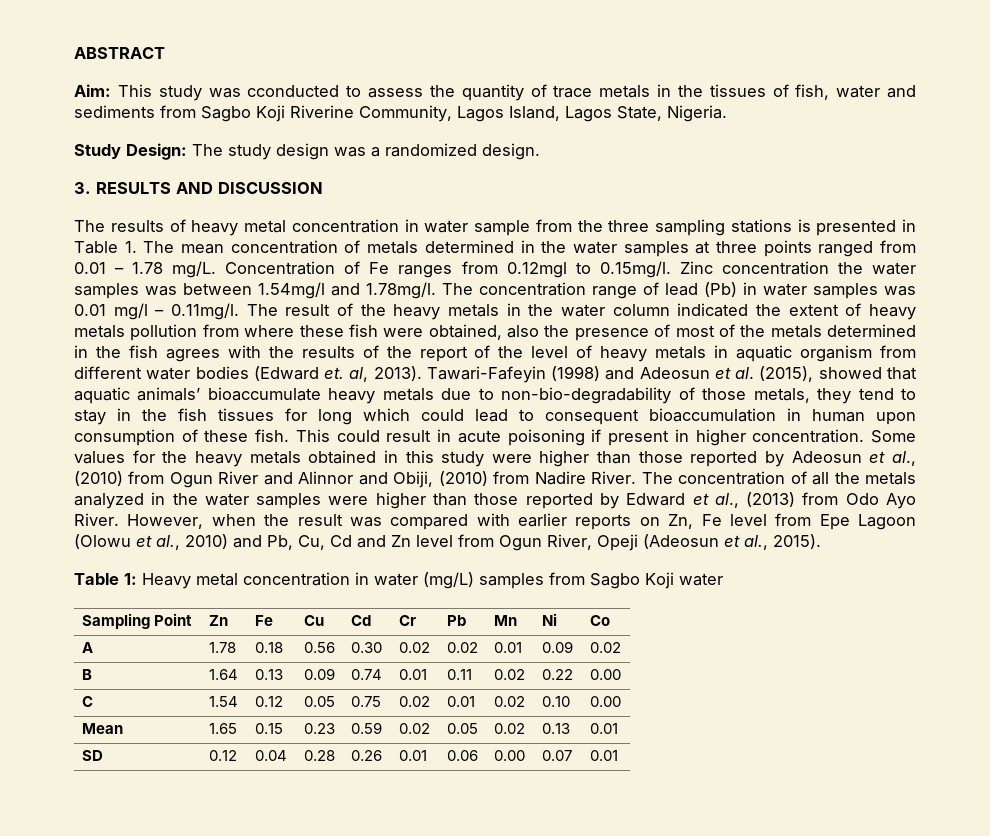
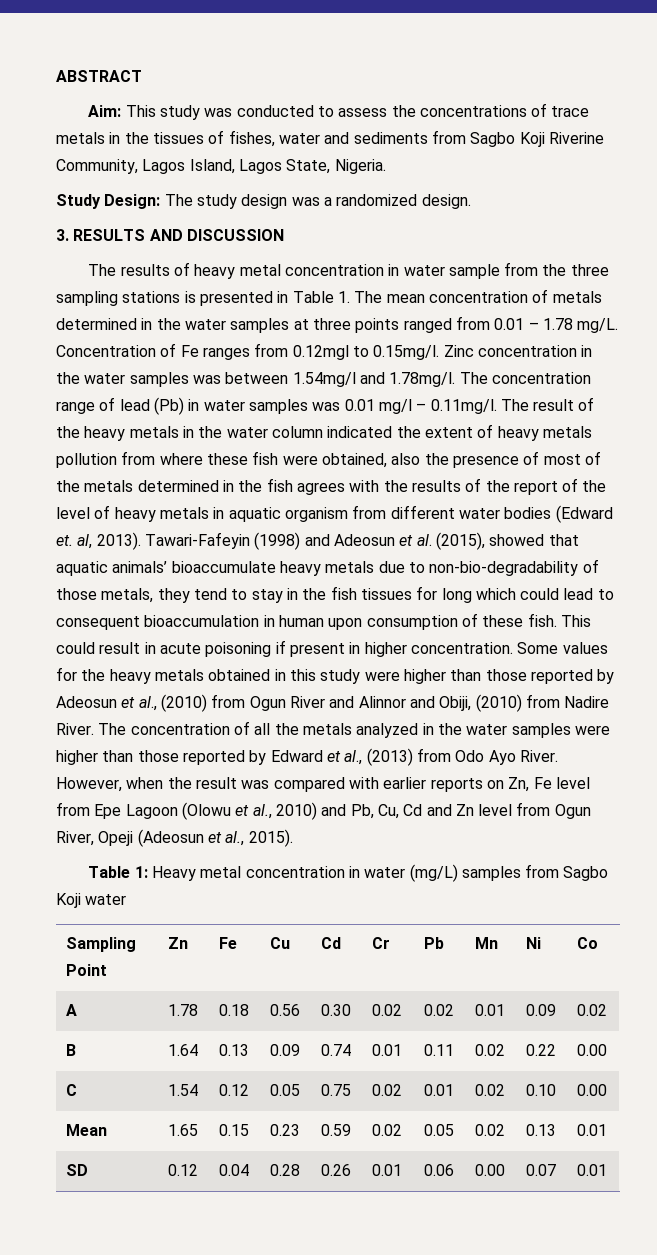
- Aim: This study was cconducted to assess the quantity of trace metals in the tissues of fish, water and sediments from Sagbo Koji Riverine Community, Lagos Island, Lagos State, Nigeria.
+ Aim: This study was conducted to assess the concentrations of trace metals in the tissues of fishes, water and sediments from Sagbo Koji Riverine Community, Lagos Island, Lagos State, Nigeria.
- Concentration of Fe ranges from 0.12mgl to 0.15mg/l. Zinc concentration the water samples was between 1.54mg/l and 1.78mg/l. The concentration range of lead (Pb) in water samples was 0.01 mg/l – 0.11mg/l. The result of the heavy metals in the water column indicated the extent of heavy metals pollution from where these fish were obtained, also the presence of most of the metals determined in the fish agrees with the results of the report of the level of heavy metals in aquatic organism from different water bodies (Edward et. al, 2013).
+ Concentration of Fe ranges from 0.12mgl to 0.15mg/l. Zinc concentration in the water samples was between 1.54mg/l and 1.78mg/l. The concentration range of lead (Pb) in water samples was 0.01 mg/l – 0.11mg/l. The result of the heavy metals in the water column indicated the extent of heavy metals pollution from where these fish were obtained, also the presence of most of the metals determined in the fish agrees with the results of the report of the level of heavy metals in aquatic organism from different water bodies (Edward et. al, 2013).

